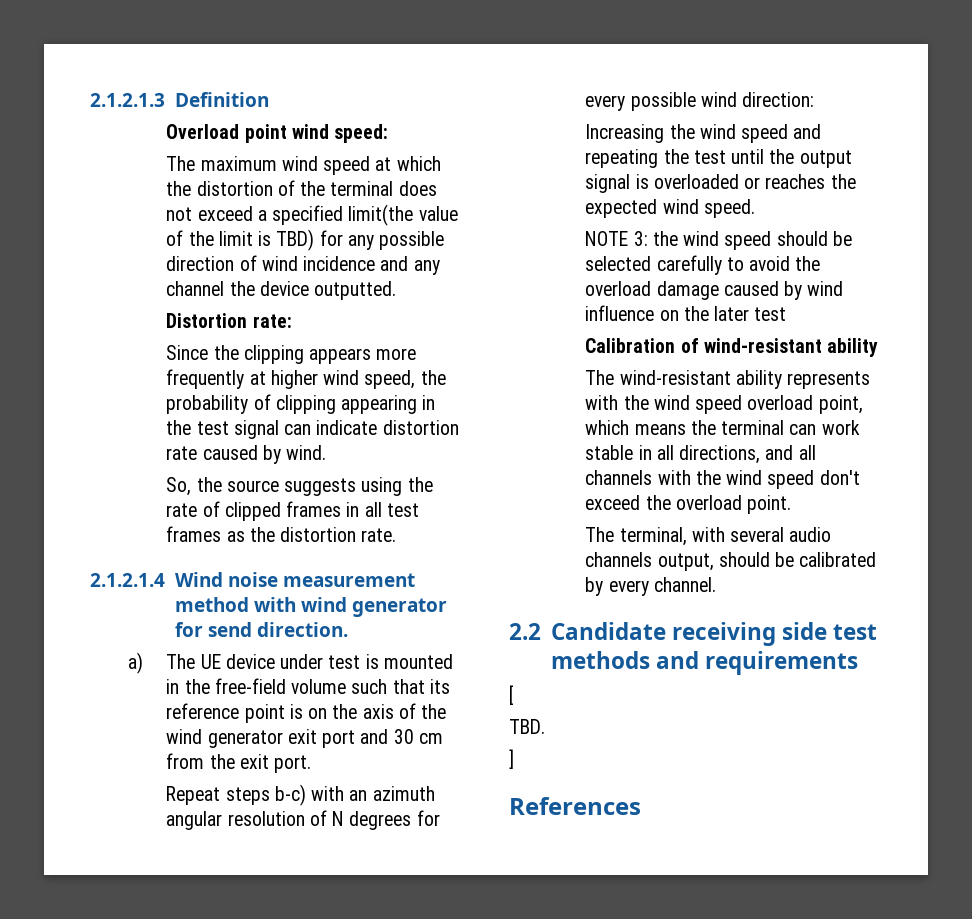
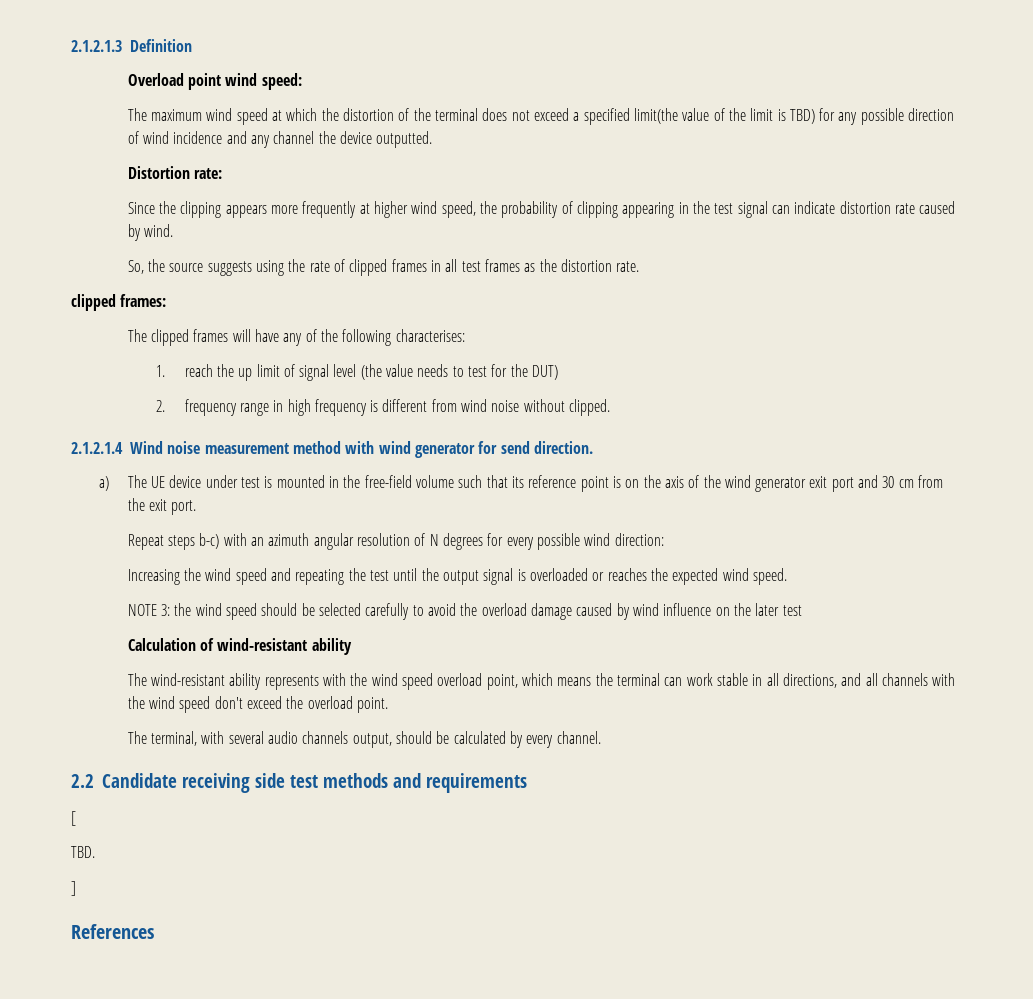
+ clipped frames:
+ The clipped frames will have any of the following characterises:
+ 1. reach the up limit of signal level (the value needs to test for the DUT)
+ 2. frequency range in high frequency is different from wind noise without clipped.
- Calibration of wind-resistant ability
+ Calculation of wind-resistant ability
- The terminal, with several audio channels output, should be calibrated by every channel.
+ The terminal, with several audio channels output, should be calculated by every channel.

